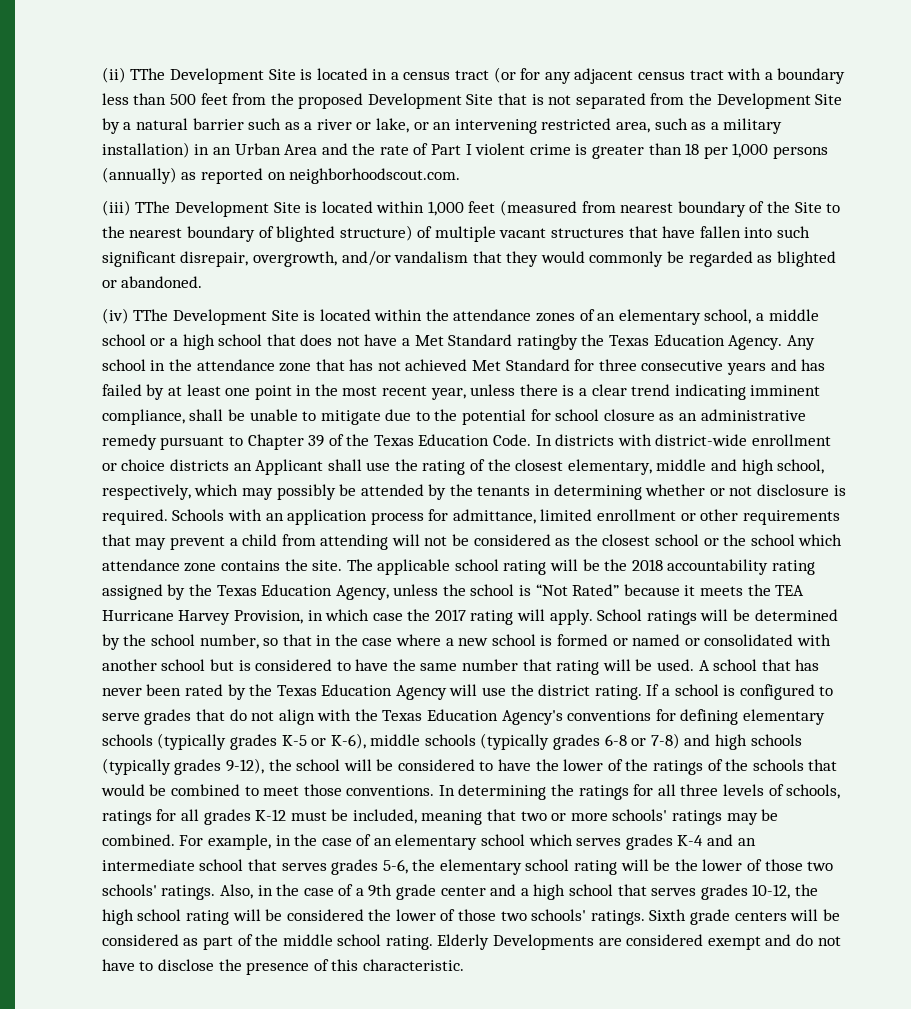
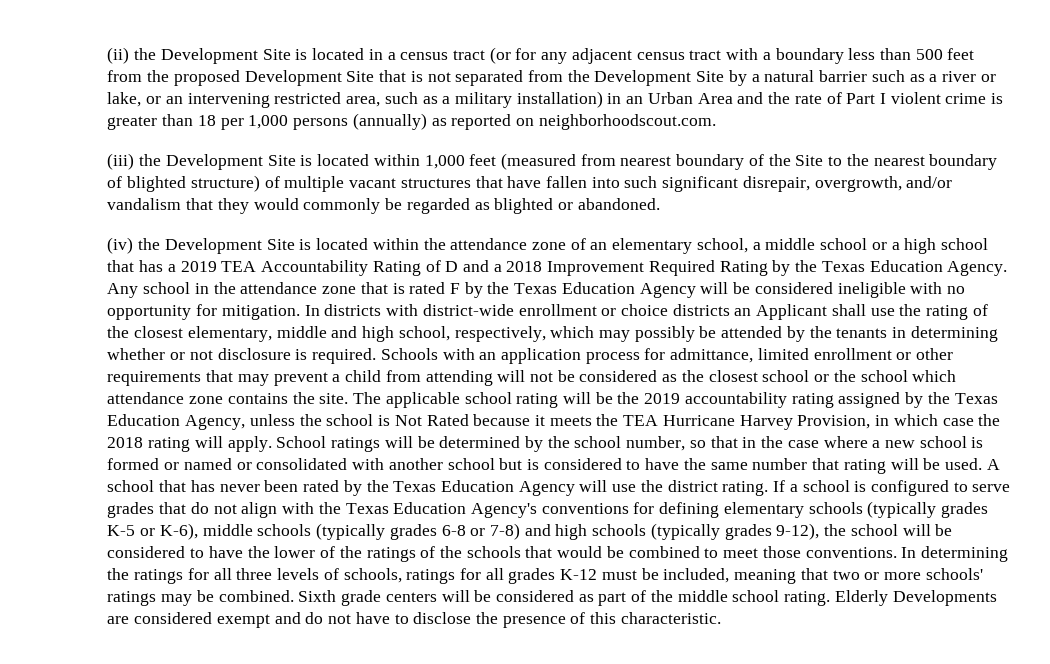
- (ii) TThe Development Site is located in a census tract (or for any adjacent census tract with a boundary less than 500 feet from the proposed Development Site that is not separated from the Development Site by a natural barrier such as a river or lake, or an intervening restricted area, such as a military installation) in an Urban Area and the rate of Part I violent crime is greater than 18 per 1,000 persons (annually) as reported on neighborhoodscout.com.
+ (ii) the Development Site is located in a census tract (or for any adjacent census tract with a boundary less than 500 feet from the proposed Development Site that is not separated from the Development Site by a natural barrier such as a river or lake, or an intervening restricted area, such as a military installation) in an Urban Area and the rate of Part I violent crime is greater than 18 per 1,000 persons (annually) as reported on neighborhoodscout.com.
- (iii) TThe Development Site is located within 1,000 feet (measured from nearest boundary of the Site to the nearest boundary of blighted structure) of multiple vacant structures that have fallen into such significant disrepair, overgrowth, and/or vandalism that they would commonly be regarded as blighted or abandoned.
+ (iii) the Development Site is located within 1,000 feet (measured from nearest boundary of the Site to the nearest boundary of blighted structure) of multiple vacant structures that have fallen into such significant disrepair, overgrowth, and/or vandalism that they would commonly be regarded as blighted or abandoned.
- (iv) TThe Development Site is located within the attendance zones of an elementary school, a middle school or a high school that does not have a Met Standard ratingby the Texas Education Agency.
+ (iv) the Development Site is located within the attendance zone of an elementary school, a middle school or a high school that has a 2019 TEA Accountability Rating of D and a 2018 Improvement Required Rating by the Texas Education Agency.
- Any school in the attendance zone that has not achieved Met Standard for three consecutive years and has failed by at least one point in the most recent year, unless there is a clear trend indicating imminent compliance, shall be unable to mitigate due to the potential for school closure as an administrative remedy pursuant to Chapter 39 of the Texas Education Code.
+ Any school in the attendance zone that is rated F by the Texas Education Agency will be considered ineligible with no opportunity for mitigation.
- The applicable school rating will be the 2018 accountability rating assigned by the Texas Education Agency, unless the school is “Not Rated” because it meets the TEA Hurricane Harvey Provision, in which case the 2017 rating will apply.
+ The applicable school rating will be the 2019 accountability rating assigned by the Texas Education Agency, unless the school is Not Rated because it meets the TEA Hurricane Harvey Provision, in which case the 2018 rating will apply.
- For example, in the case of an elementary school which serves grades K-4 and an intermediate school that serves grades 5-6, the elementary school rating will be the lower of those two schools' ratings. Also, in the case of a 9th grade center and a high school that serves grades 10-12, the high school rating will be considered the lower of those two schools' ratings.

